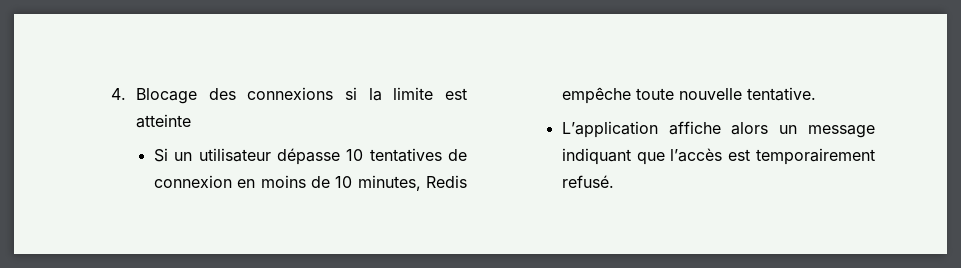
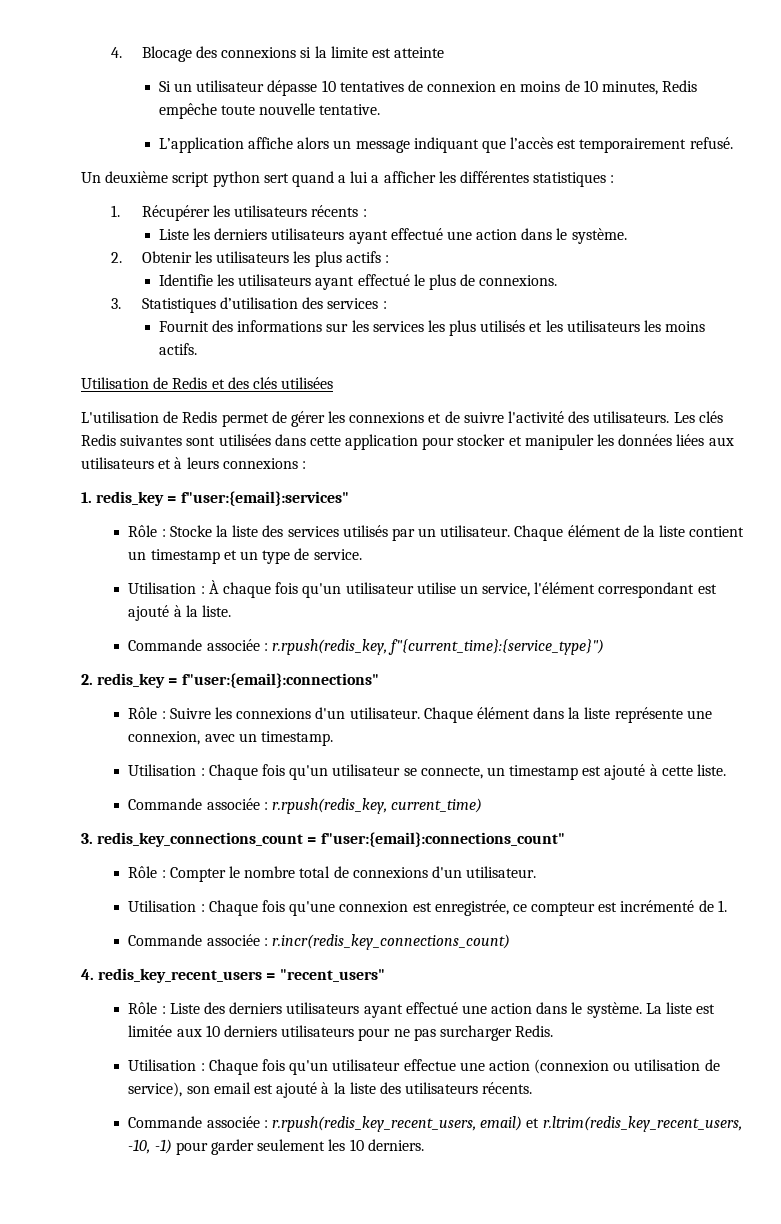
+ Un deuxième script python sert quand a lui a afficher les différentes statistiques :
+ 1. Récupérer les utilisateurs récents :
+ Liste les derniers utilisateurs ayant effectué une action dans le système.
+ 2. Obtenir les utilisateurs les plus actifs :
+ Identifie les utilisateurs ayant effectué le plus de connexions.
+ 3. Statistiques d’utilisation des services :
+ Fournit des informations sur les services les plus utilisés et les utilisateurs les moins actifs.
+ Utilisation de Redis et des clés utilisées
+ L'utilisation de Redis permet de gérer les connexions et de suivre l'activité des utilisateurs. Les clés Redis suivantes sont utilisées dans cette application pour stocker et manipuler les données liées aux utilisateurs et à leurs connexions :
+ 1. redis_key = f"user:{email}:services"
+ Rôle : Stocke la liste des services utilisés par un utilisateur. Chaque élément de la liste contient un timestamp et un type de service.
+ Utilisation : À chaque fois qu'un utilisateur utilise un service, l'élément correspondant est ajouté à la liste.
+ Commande associée : r.rpush(redis_key, f"{current_time}:{service_type}")
+ 2. redis_key = f"user:{email}:connections"
+ Rôle : Suivre les connexions d'un utilisateur. Chaque élément dans la liste représente une connexion, avec un timestamp.
+ Utilisation : Chaque fois qu'un utilisateur se connecte, un timestamp est ajouté à cette liste.
+ Commande associée : r.rpush(redis_key, current_time)
+ 3. redis_key_connections_count = f"user:{email}:connections_count"
+ Rôle : Compter le nombre total de connexions d'un utilisateur.
+ Utilisation : Chaque fois qu'une connexion est enregistrée, ce compteur est incrémenté de 1.
+ Commande associée : r.incr(redis_key_connections_count)
+ 4. redis_key_recent_users = "recent_users"
+ Rôle : Liste des derniers utilisateurs ayant effectué une action dans le système. La liste est limitée aux 10 derniers utilisateurs pour ne pas surcharger Redis.
+ Utilisation : Chaque fois qu'un utilisateur effectue une action (connexion ou utilisation de service), son email est ajouté à la liste des utilisateurs récents.
+ Commande associée : r.rpush(redis_key_recent_users, email) et r.ltrim(redis_key_recent_users, -10, -1) pour garder seulement les 10 derniers.

